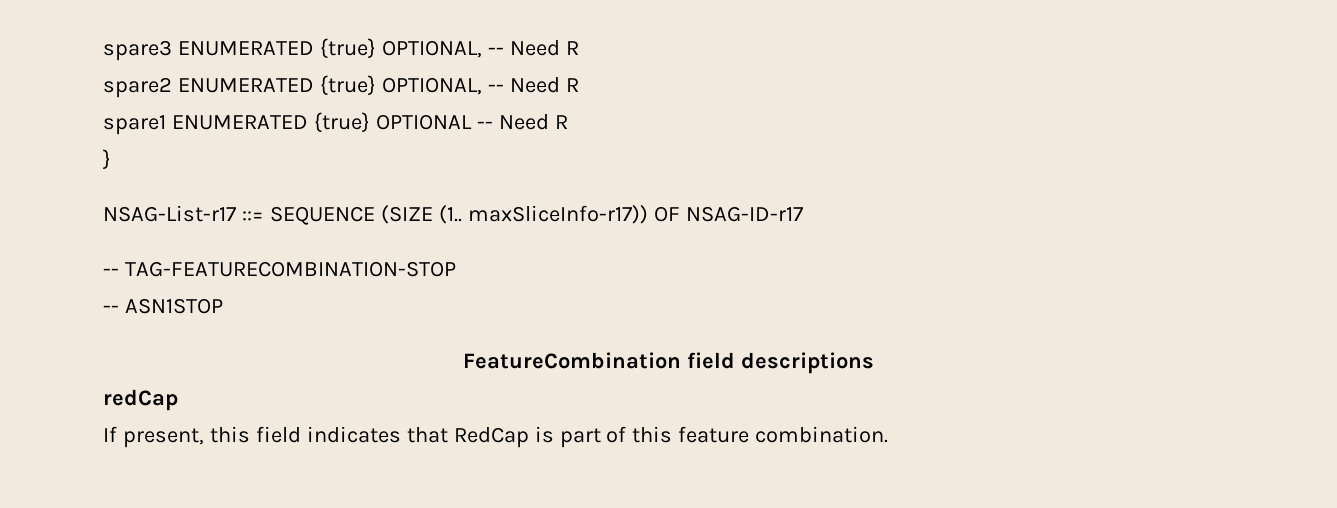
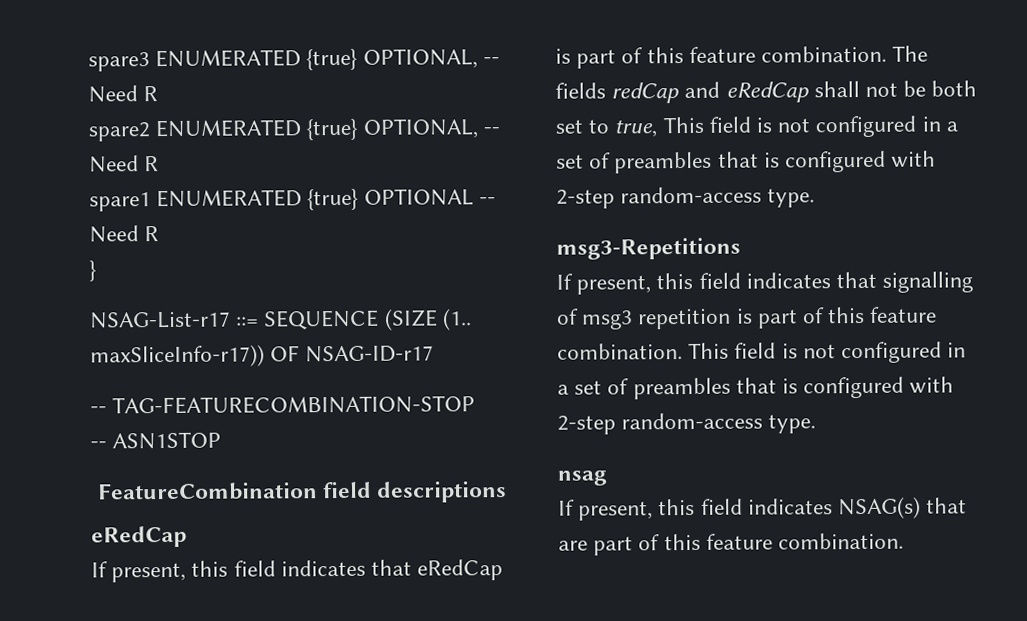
  FeatureCombination field descriptions
- redCap
- If present, this field indicates that RedCap is part of this feature combination.
+ eRedCap
+ If present, this field indicates that eRedCap is part of this feature combination. The fields redCap and eRedCap shall not be both set to true, This field is not configured in a set of preambles that is configured with 2-step random-access type.
+ msg3-Repetitions
+ If present, this field indicates that signalling of msg3 repetition is part of this feature combination. This field is not configured in a set of preambles that is configured with 2-step random-access type.
+ nsag
+ If present, this field indicates NSAG(s) that are part of this feature combination.

